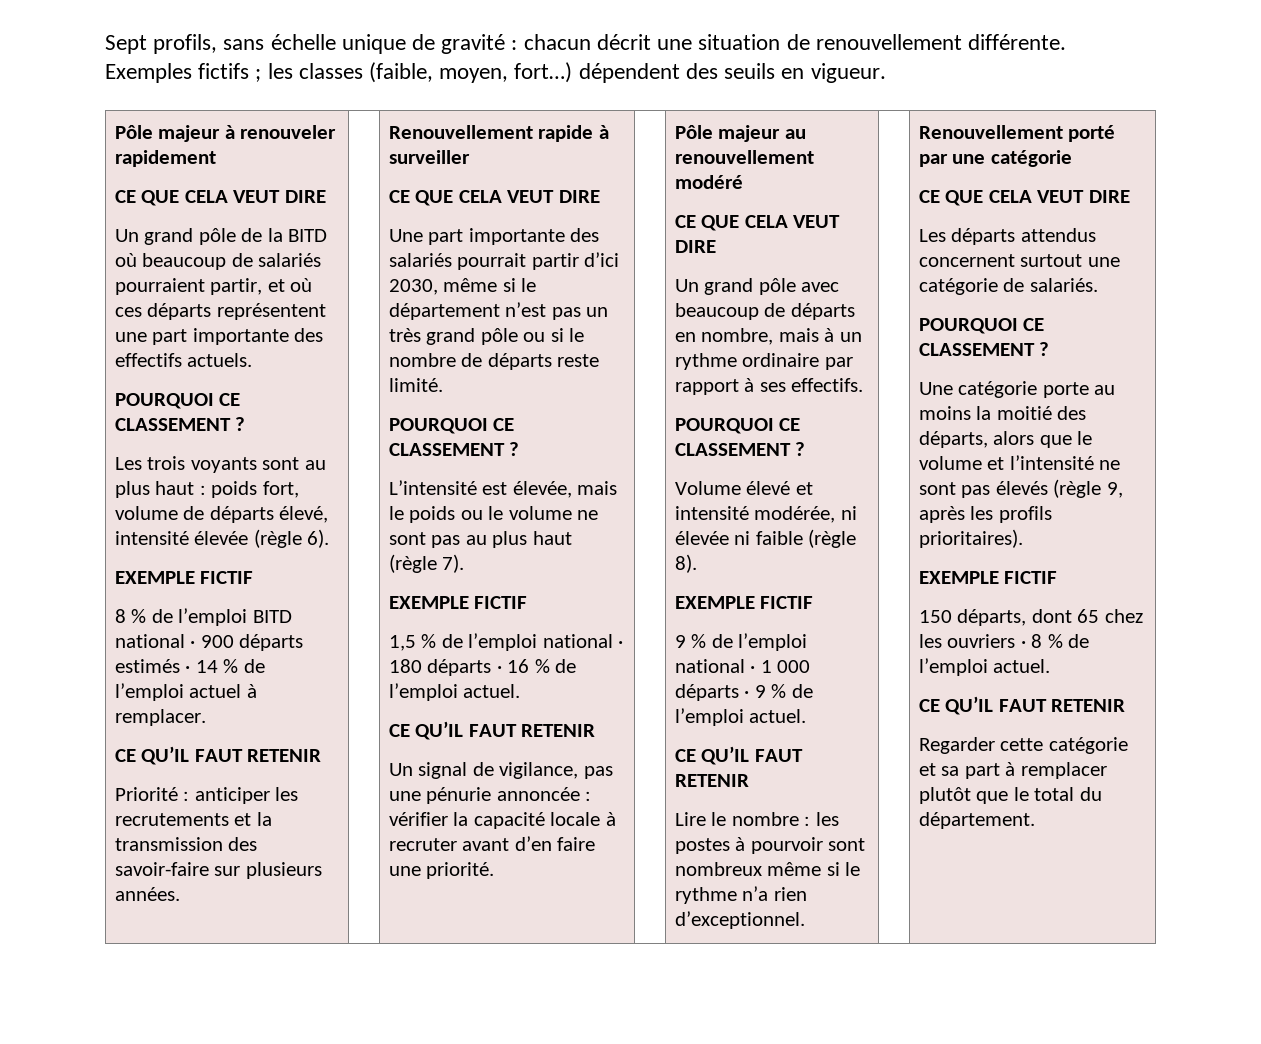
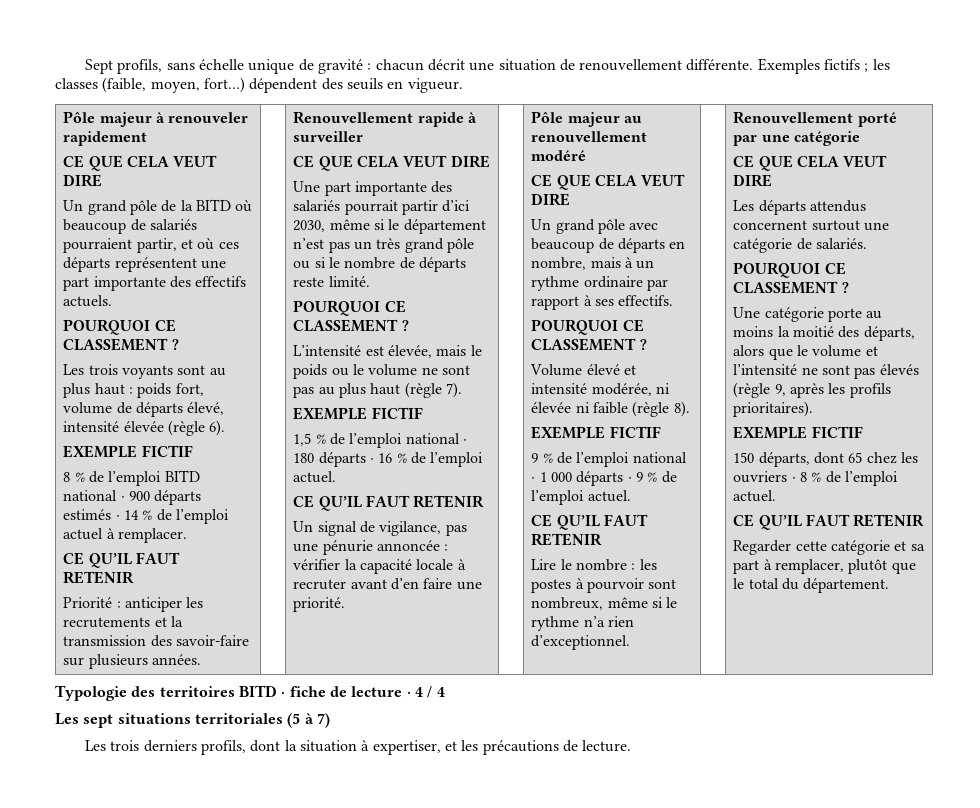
- Lire le nombre : les postes à pourvoir sont nombreux même si le rythme n’a rien d’exceptionnel.
+ Lire le nombre : les postes à pourvoir sont nombreux, même si le rythme n’a rien d’exceptionnel.
- Regarder cette catégorie et sa part à remplacer plutôt que le total du département.
+ Regarder cette catégorie et sa part à remplacer, plutôt que le total du département.
+ Typologie des territoires BITD · fiche de lecture · 4 / 4
+ Les sept situations territoriales (5 à 7)
+ Les trois derniers profils, dont la situation à expertiser, et les précautions de lecture.

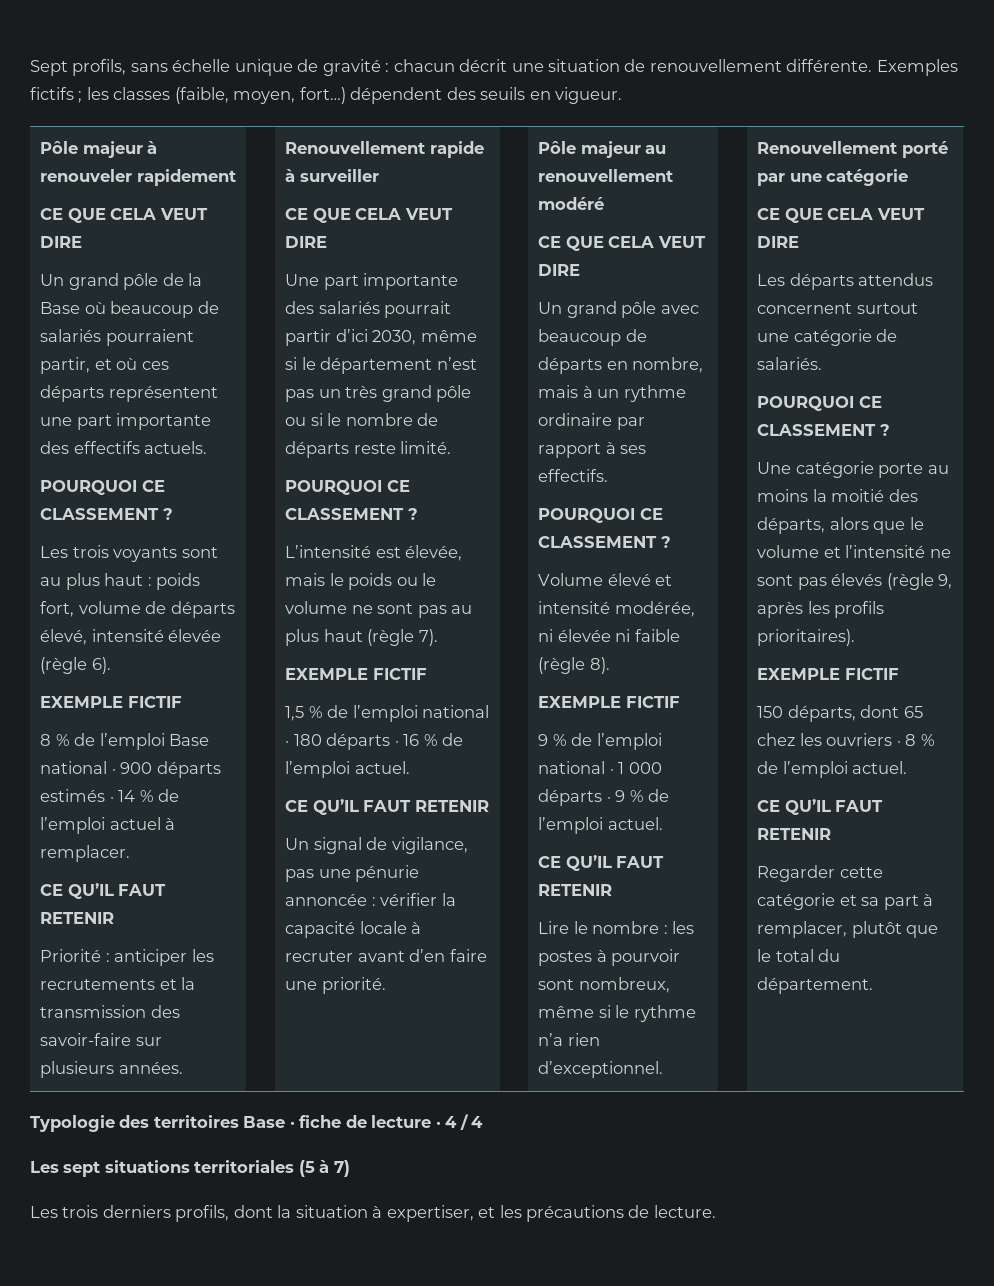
- Un grand pôle de la BITD où beaucoup de salariés pourraient partir, et où ces départs représentent une part importante des effectifs actuels.
+ Un grand pôle de la Base où beaucoup de salariés pourraient partir, et où ces départs représentent une part importante des effectifs actuels.
- 8 % de l’emploi BITD national · 900 départs estimés · 14 % de l’emploi actuel à remplacer.
+ 8 % de l’emploi Base national · 900 départs estimés · 14 % de l’emploi actuel à remplacer.
- Typologie des territoires BITD · fiche de lecture · 4 / 4
+ Typologie des territoires Base · fiche de lecture · 4 / 4

